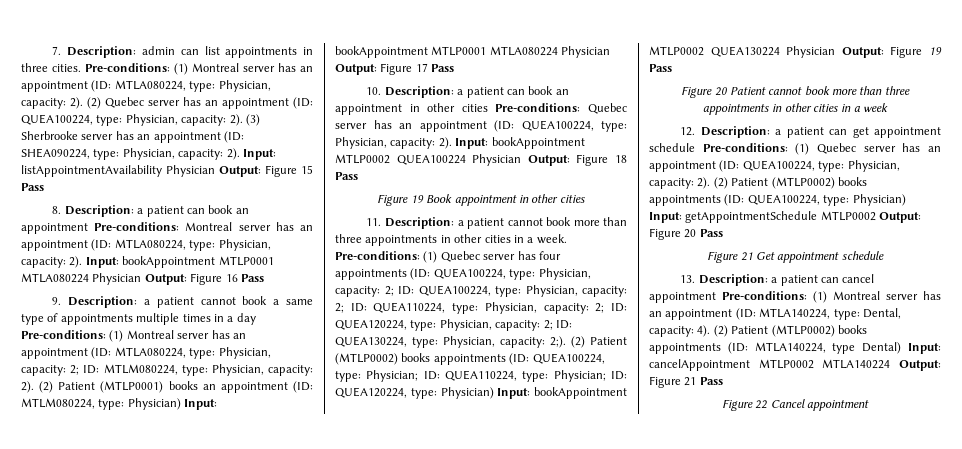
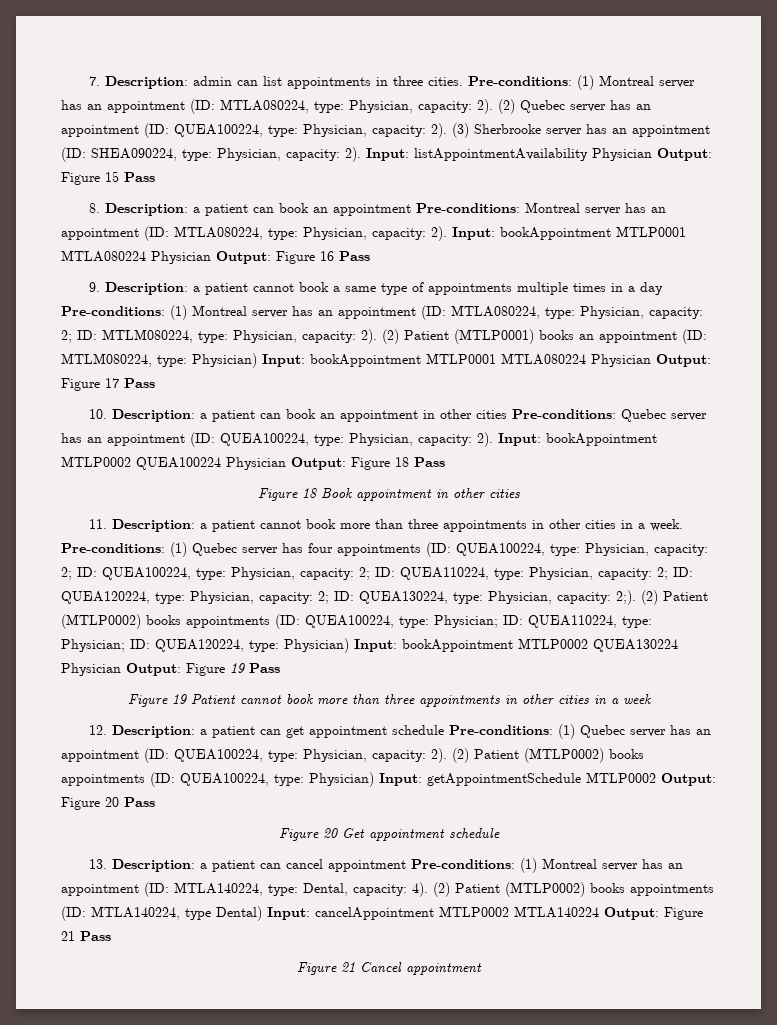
- Figure 19 Book appointment in other cities
+ Figure 18 Book appointment in other cities
- Figure 20 Patient cannot book more than three appointments in other cities in a week
+ Figure 19 Patient cannot book more than three appointments in other cities in a week
- Figure 21 Get appointment schedule
+ Figure 20 Get appointment schedule
- Figure 22 Cancel appointment
+ Figure 21 Cancel appointment

